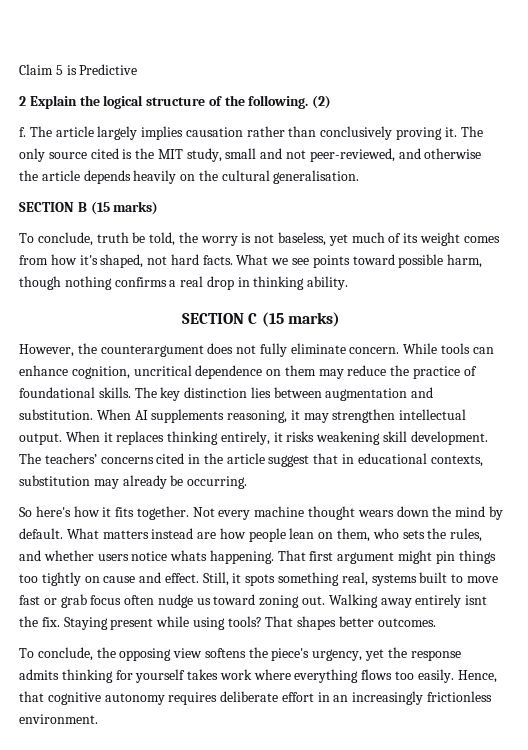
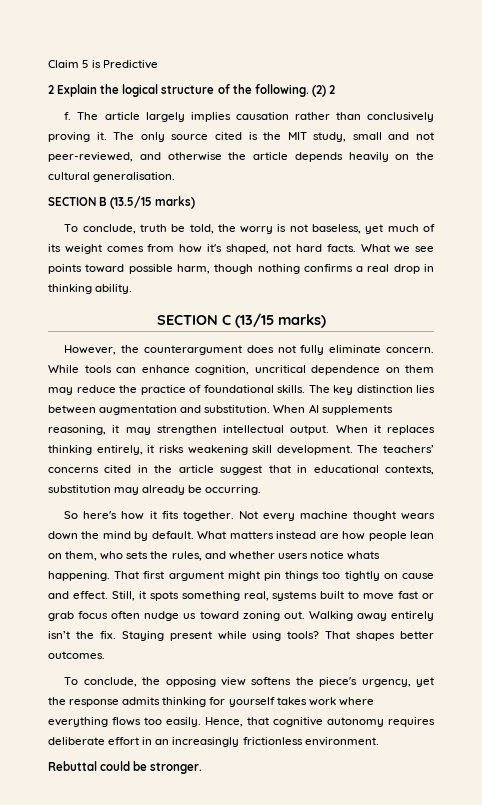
- (2)
+ (2) 2
- SECTION B (15 marks)
+ SECTION B (13.5/15 marks)
- SECTION C (15 marks)
+ SECTION C (13/15 marks)
- Walking away entirely isnt the fix.
+ Walking away entirely isn’t the fix.
+ Rebuttal could be stronger.

